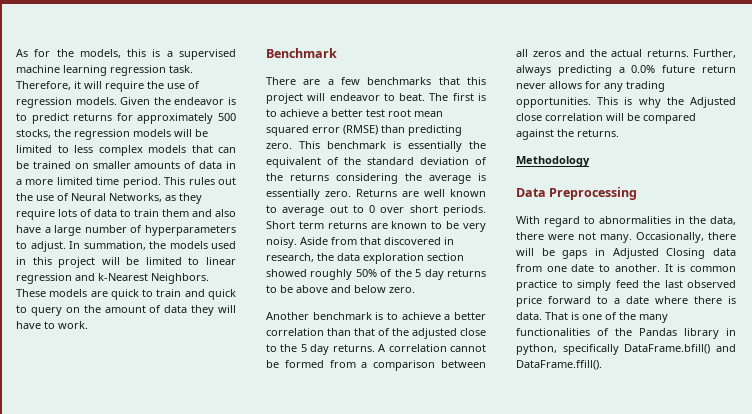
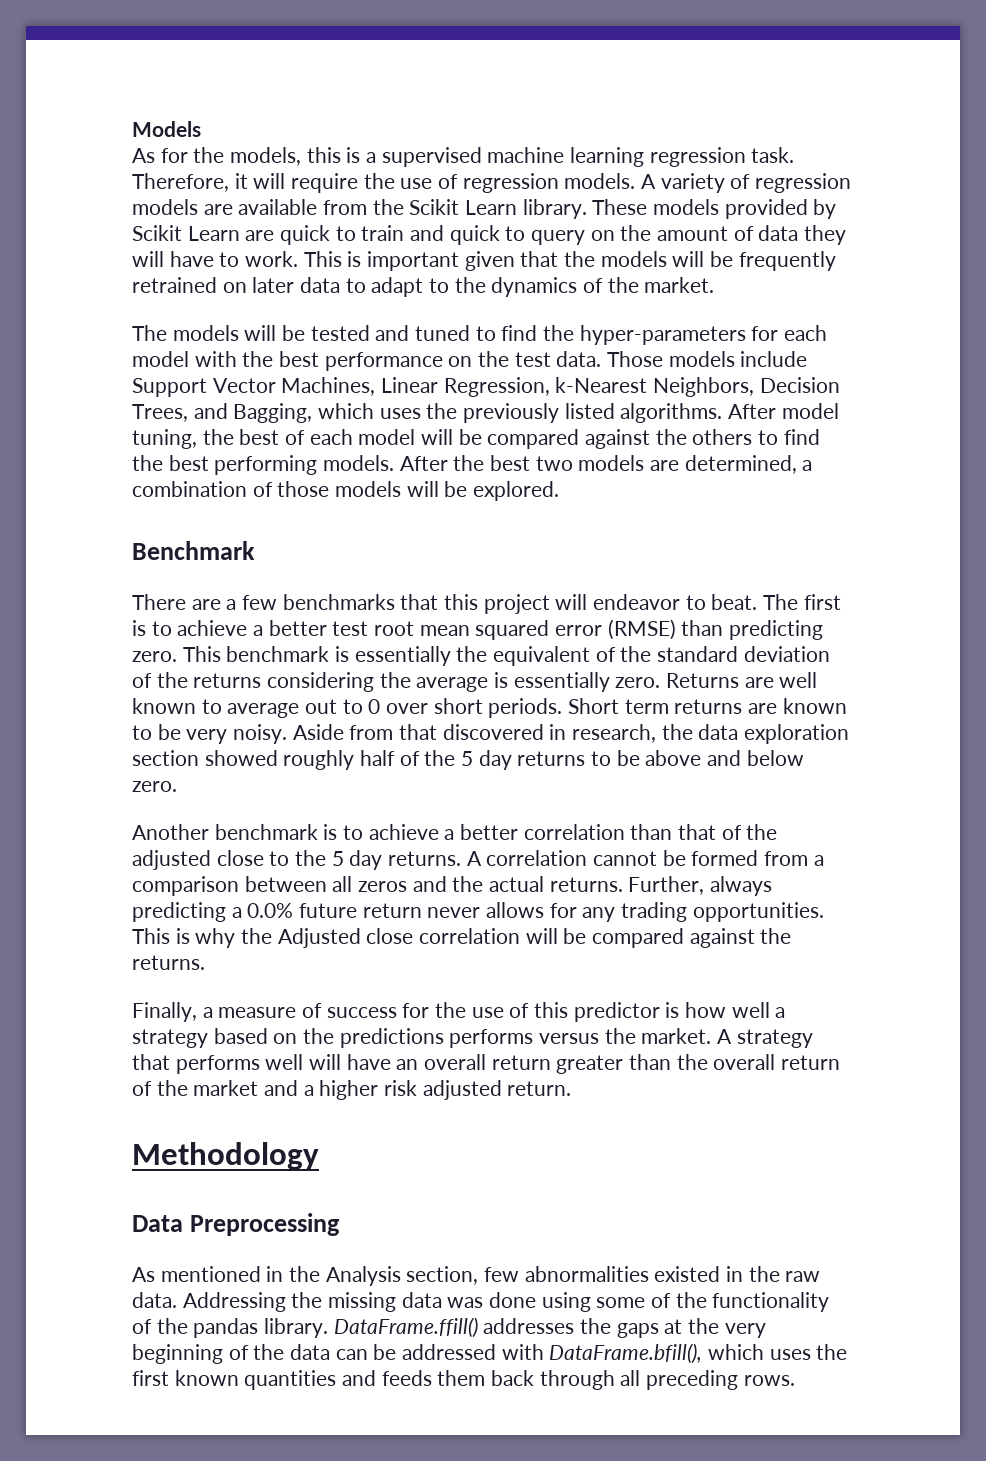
+ Models
- Given the endeavor is to predict returns for approximately 500 stocks, the regression models will be limited to less complex models that can be trained on smaller amounts of data in a more limited time period. This rules out the use of Neural Networks, as they require lots of data to train them and also have a large number of hyperparameters to adjust. In summation, the models used in this project will be limited to linear regression and k-Nearest Neighbors. These models are quick to train and quick to query on the amount of data they will have to work.
+ A variety of regression models are available from the Scikit Learn library. These models provided by Scikit Learn are quick to train and quick to query on the amount of data they will have to work. This is important given that the models will be frequently retrained on later data to adapt to the dynamics of the market.
+ The models will be tested and tuned to find the hyper-parameters for each model with the best performance on the test data. Those models include Support Vector Machines, Linear Regression, k-Nearest Neighbors, Decision Trees, and Bagging, which uses the previously listed algorithms. After model tuning, the best of each model will be compared against the others to find the best performing models. After the best two models are determined, a combination of those models will be explored.
- Aside from that discovered in research, the data exploration section showed roughly 50% of the 5 day returns to be above and below zero.
+ Aside from that discovered in research, the data exploration section showed roughly half of the 5 day returns to be above and below zero.
+ Finally, a measure of success for the use of this predictor is how well a strategy based on the predictions performs versus the market. A strategy that performs well will have an overall return greater than the overall return of the market and a higher risk adjusted return.
  Methodology
  Data Preprocessing
- With regard to abnormalities in the data, there were not many. Occasionally, there will be gaps in Adjusted Closing data from one date to another. It is common practice to simply feed the last observed price forward to a date where there is data. That is one of the many functionalities of the Pandas library in python, specifically DataFrame.bfill() and DataFrame.ffill().
+ As mentioned in the Analysis section, few abnormalities existed in the raw data. Addressing the missing data was done using some of the functionality of the pandas library. DataFrame.ffill() addresses the gaps at the very beginning of the data can be addressed with DataFrame.bfill(), which uses the first known quantities and feeds them back through all preceding rows.

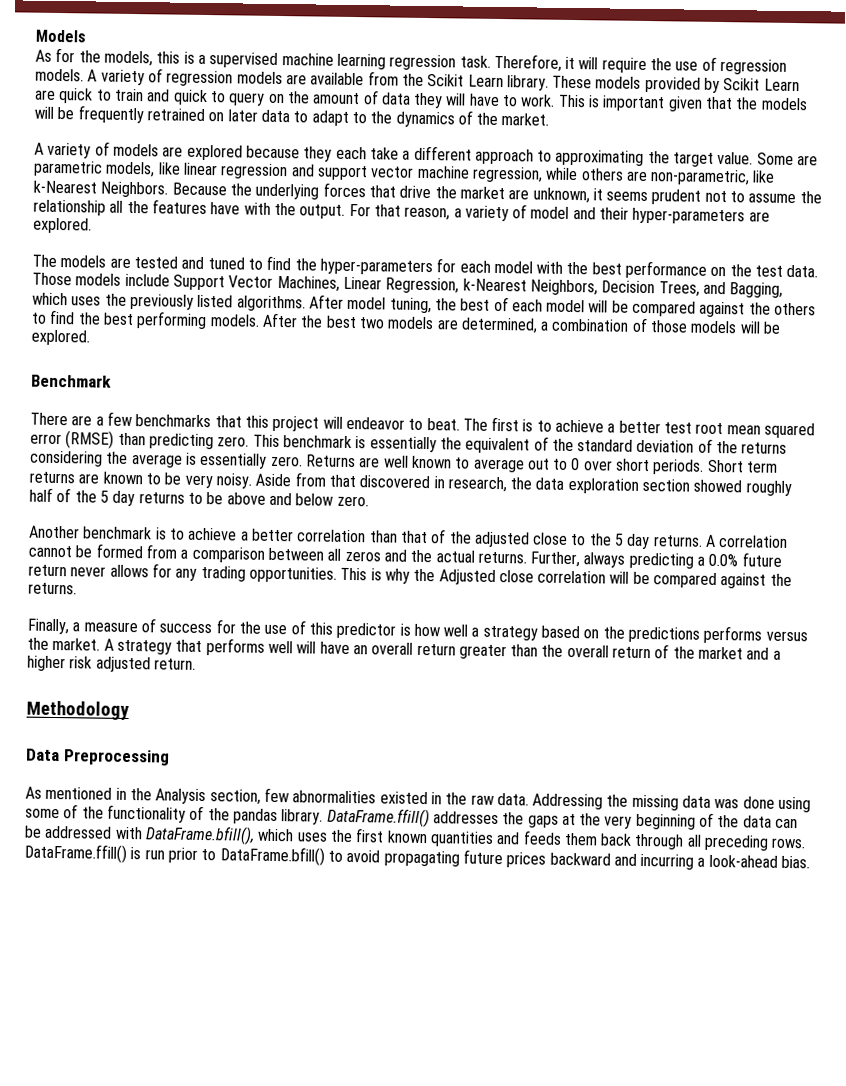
+ A variety of models are explored because they each take a different approach to approximating the target value. Some are parametric models, like linear regression and support vector machine regression, while others are non-parametric, like k-Nearest Neighbors. Because the underlying forces that drive the market are unknown, it seems prudent not to assume the relationship all the features have with the output. For that reason, a variety of model and their hyper-parameters are explored.
- The models will be tested and tuned to find the hyper-parameters for each model with the best performance on the test data.
+ The models are tested and tuned to find the hyper-parameters for each model with the best performance on the test data.
+ DataFrame.ffill() is run prior to DataFrame.bfill() to avoid propagating future prices backward and incurring a look-ahead bias.

